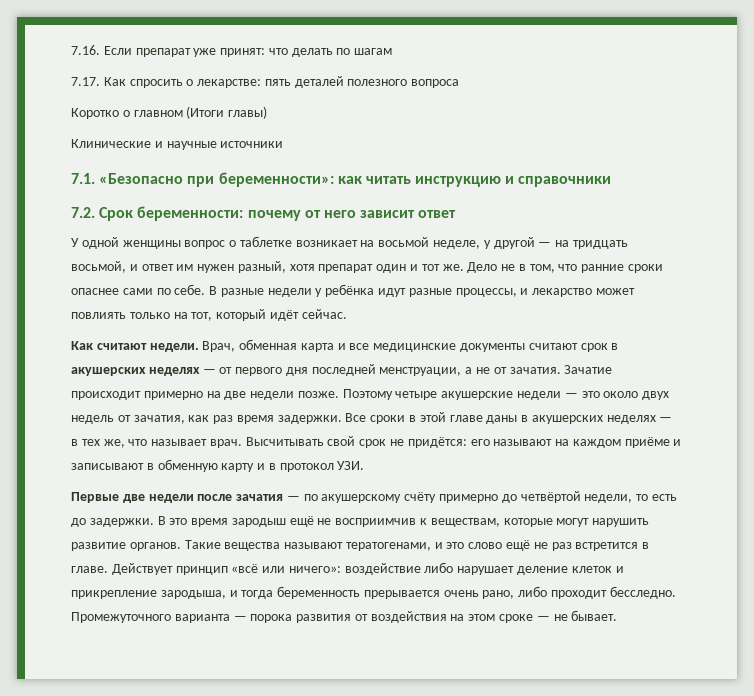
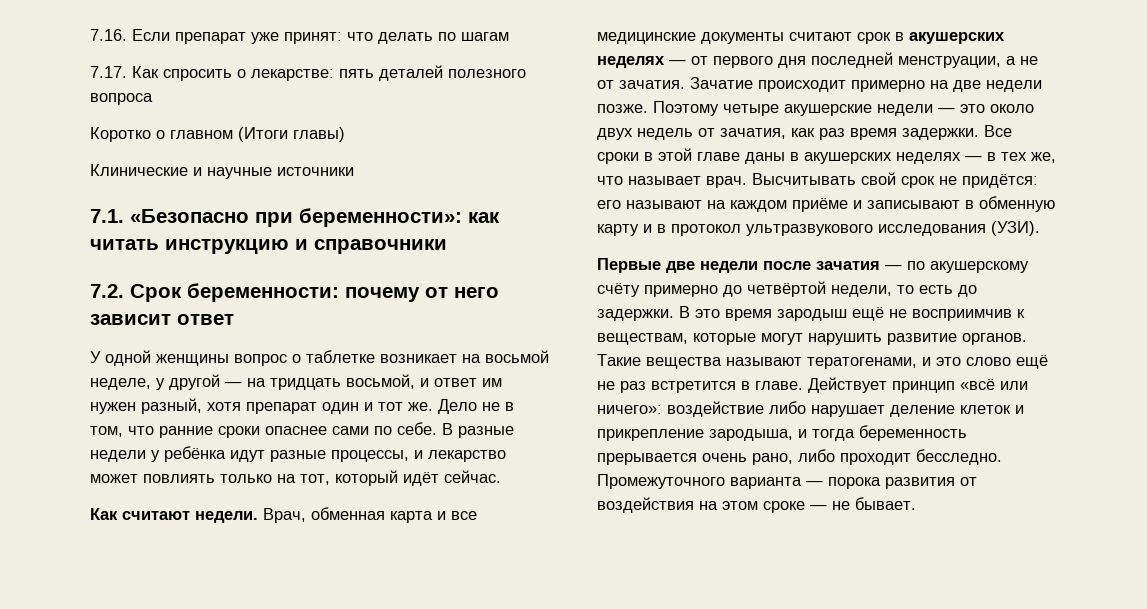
- Высчитывать свой срок не придётся: его называют на каждом приёме и записывают в обменную карту и в протокол УЗИ.
+ Высчитывать свой срок не придётся: его называют на каждом приёме и записывают в обменную карту и в протокол ультразвукового исследования (УЗИ).

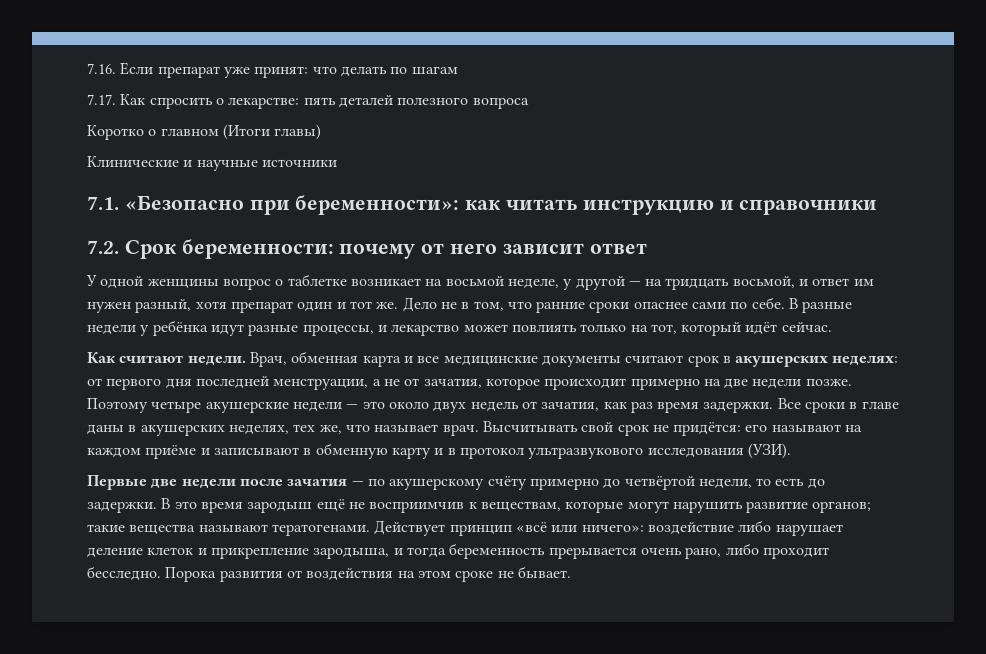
- Врач, обменная карта и все медицинские документы считают срок в акушерских неделях — от первого дня последней менструации, а не от зачатия. Зачатие происходит примерно на две недели позже.
+ Врач, обменная карта и все медицинские документы считают срок в акушерских неделях: от первого дня последней менструации, а не от зачатия, которое происходит примерно на две недели позже.
- Все сроки в этой главе даны в акушерских неделях — в тех же, что называет врач.
+ Все сроки в главе даны в акушерских неделях, тех же, что называет врач.
- В это время зародыш ещё не восприимчив к веществам, которые могут нарушить развитие органов. Такие вещества называют тератогенами, и это слово ещё не раз встретится в главе.
+ В это время зародыш ещё не восприимчив к веществам, которые могут нарушить развитие органов; такие вещества называют тератогенами.
- Промежуточного варианта — порока развития от воздействия на этом сроке — не бывает.
+ Порока развития от воздействия на этом сроке не бывает.

